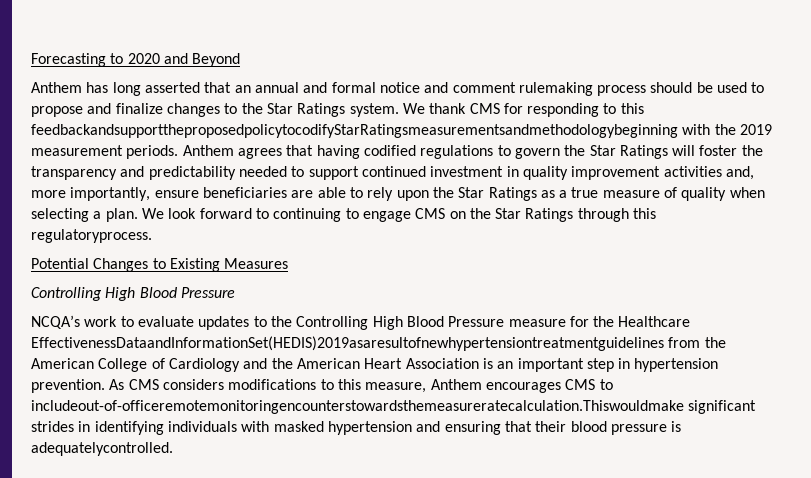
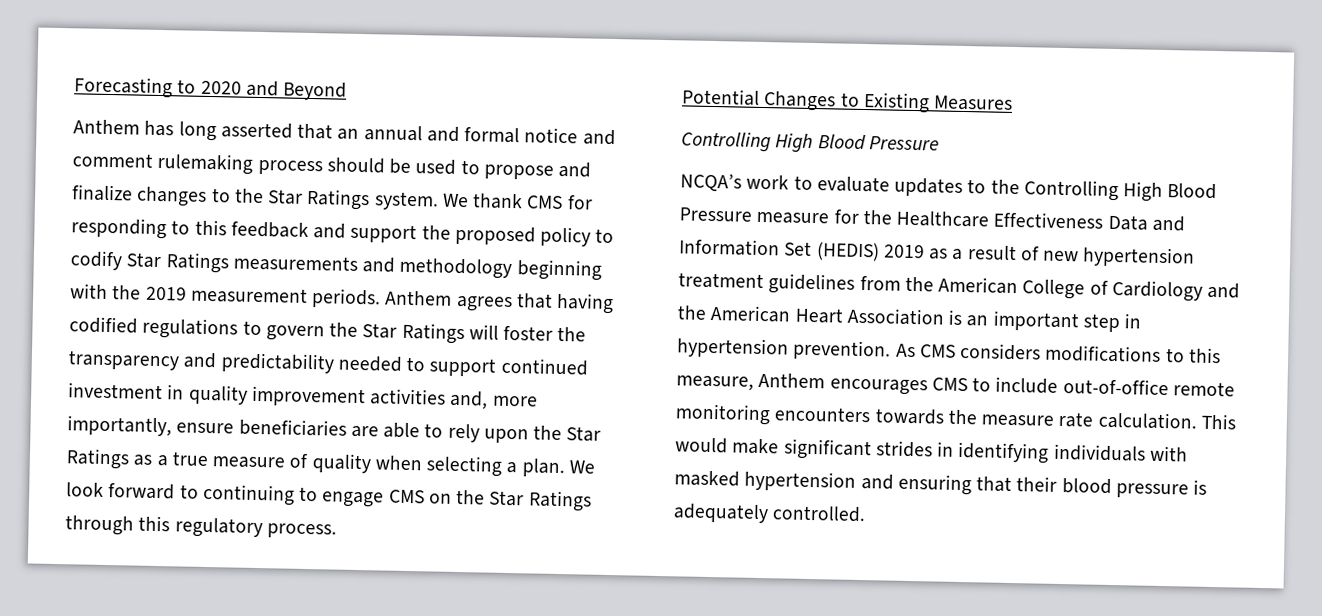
- We thank CMS for responding to this feedbackandsupporttheproposedpolicytocodifyStarRatingsmeasurementsandmethodologybeginning with the 2019 measurement periods.
+ We thank CMS for responding to this feedback and support the proposed policy to codify Star Ratings measurements and methodology beginning with the 2019 measurement periods.
- We look forward to continuing to engage CMS on the Star Ratings through this regulatoryprocess.
+ We look forward to continuing to engage CMS on the Star Ratings through this regulatory process.
- NCQA’s work to evaluate updates to the Controlling High Blood Pressure measure for the Healthcare EffectivenessDataandInformationSet(HEDIS)2019asaresultofnewhypertensiontreatmentguidelines from the American College of Cardiology and the American Heart Association is an important step in hypertension prevention.
+ NCQA’s work to evaluate updates to the Controlling High Blood Pressure measure for the Healthcare Effectiveness Data and Information Set (HEDIS) 2019 as a result of new hypertension treatment guidelines from the American College of Cardiology and the American Heart Association is an important step in hypertension prevention.
- As CMS considers modifications to this measure, Anthem encourages CMS to includeout-of-officeremotemonitoringencounterstowardsthemeasureratecalculation.Thiswouldmake significant strides in identifying individuals with masked hypertension and ensuring that their blood pressure is adequatelycontrolled.
+ As CMS considers modifications to this measure, Anthem encourages CMS to include out-of-office remote monitoring encounters towards the measure rate calculation. This would make significant strides in identifying individuals with masked hypertension and ensuring that their blood pressure is adequately controlled.

